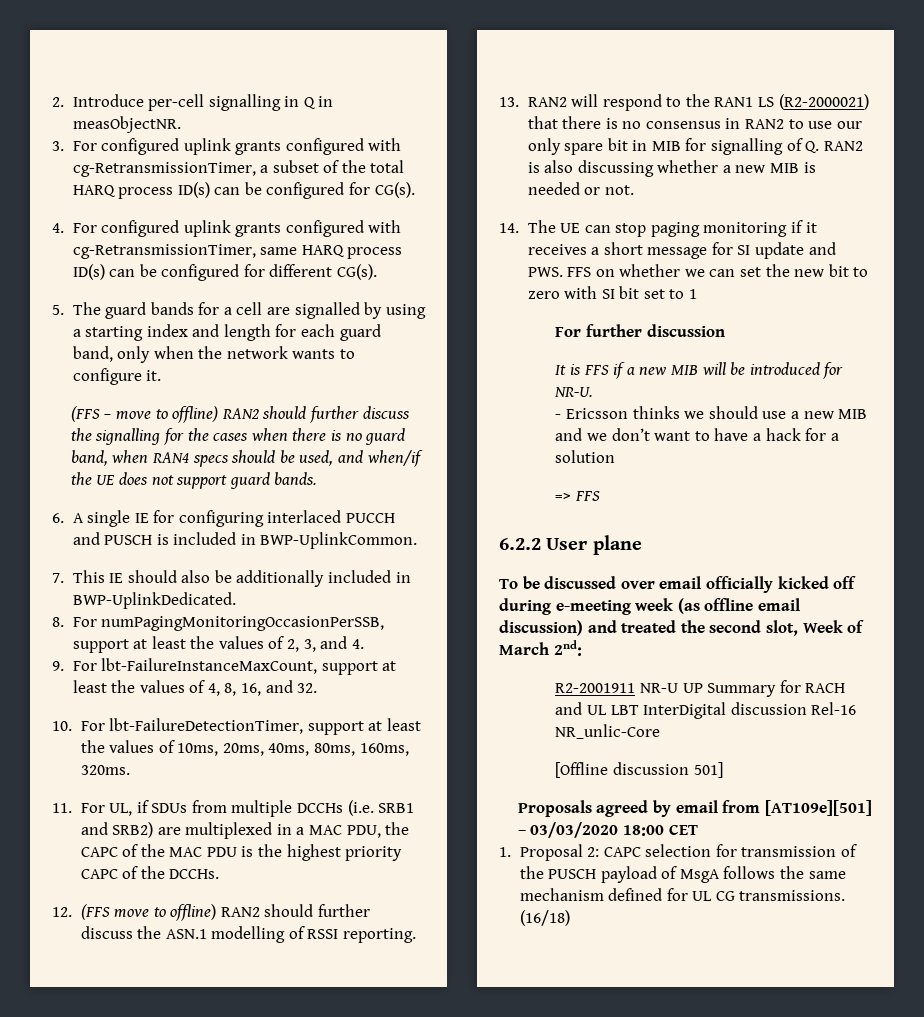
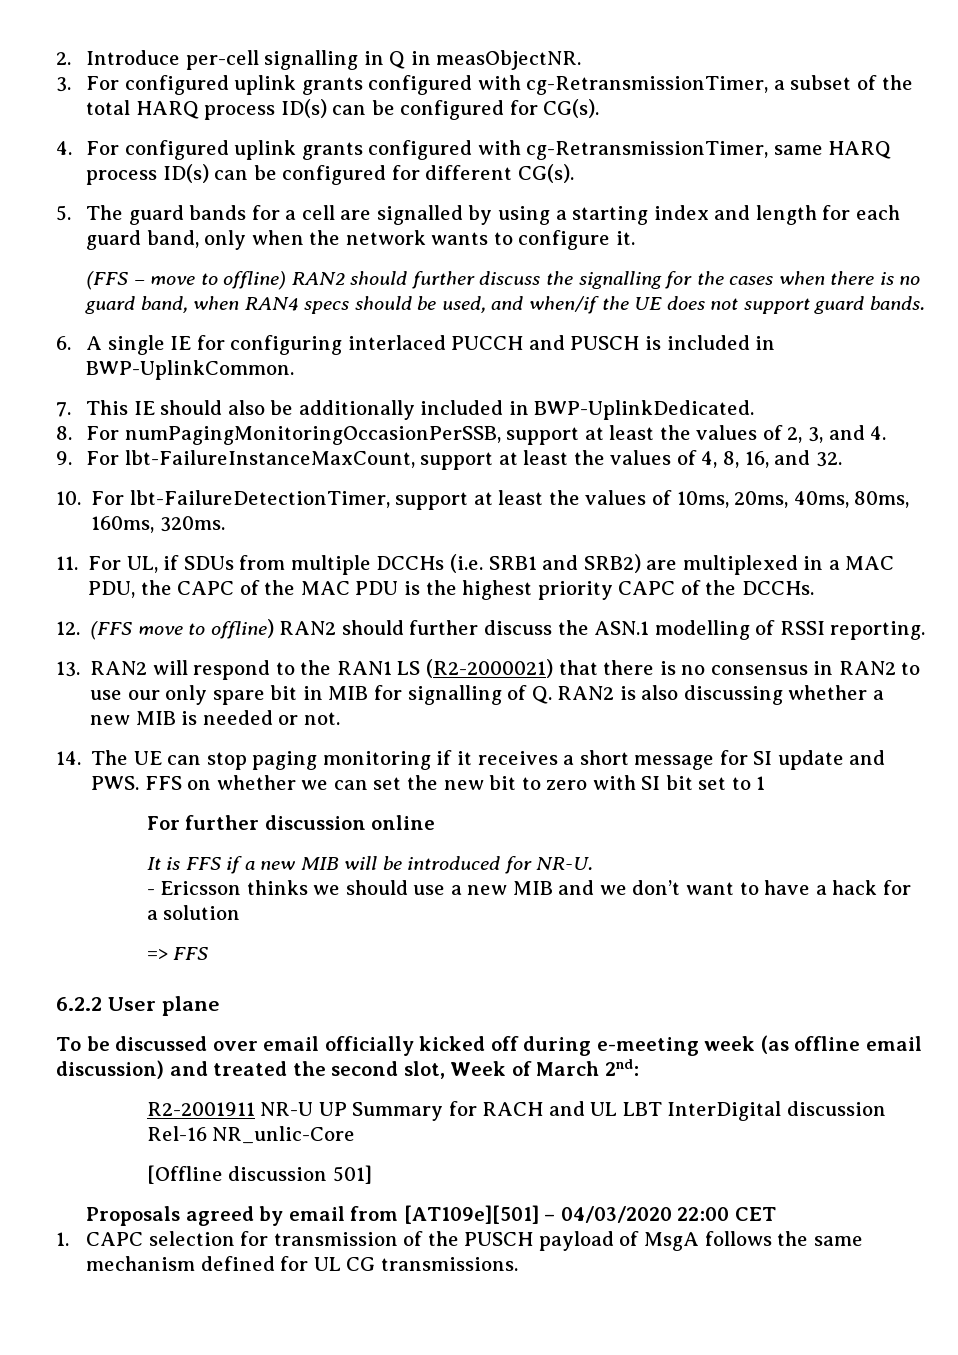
- For further discussion
+ For further discussion online
- Proposals agreed by email from [AT109e][501] – 03/03/2020 18:00 CET
+ Proposals agreed by email from [AT109e][501] – 04/03/2020 22:00 CET
- 1. Proposal 2: CAPC selection for transmission of the PUSCH payload of MsgA follows the same mechanism defined for UL CG transmissions. (16/18)
+ 1. CAPC selection for transmission of the PUSCH payload of MsgA follows the same mechanism defined for UL CG transmissions.

